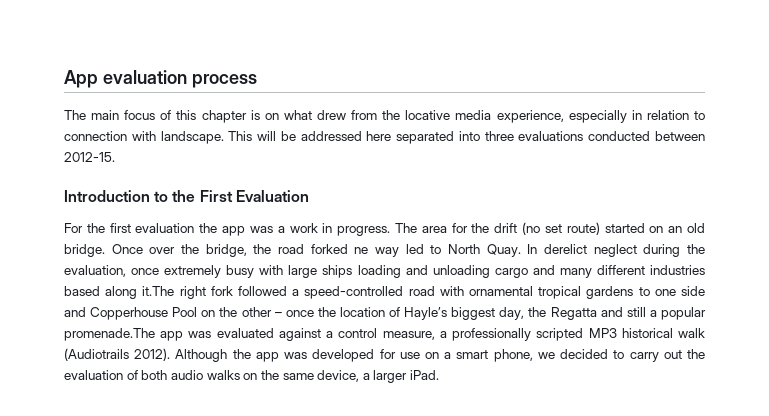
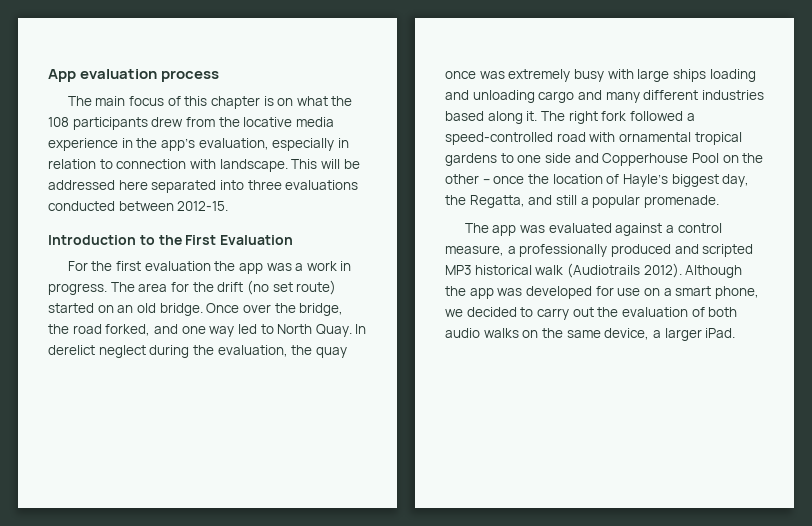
- The main focus of this chapter is on what drew from the locative media experience, especially in relation to connection with landscape.
+ The main focus of this chapter is on what the 108 participants drew from the locative media experience in the app’s evaluation, especially in relation to connection with landscape.
- Once over the bridge, the road forked ne way led to North Quay.
+ Once over the bridge, the road forked, and one way led to North Quay.
- In derelict neglect during the evaluation, once extremely busy with large ships loading and unloading cargo and many different industries based along it.The right fork followed a speed-controlled road with ornamental tropical gardens to one side and Copperhouse Pool on the other – once the location of Hayle’s biggest day, the Regatta and still a popular promenade.The app was evaluated against a control measure, a professionally scripted MP3 historical walk (Audiotrails 2012).
+ In derelict neglect during the evaluation, the quay once was extremely busy with large ships loading and unloading cargo and many different industries based along it. The right fork followed a speed-controlled road with ornamental tropical gardens to one side and Copperhouse Pool on the other – once the location of Hayle’s biggest day, the Regatta, and still a popular promenade.
+ The app was evaluated against a control measure, a professionally produced and scripted MP3 historical walk (Audiotrails 2012).

